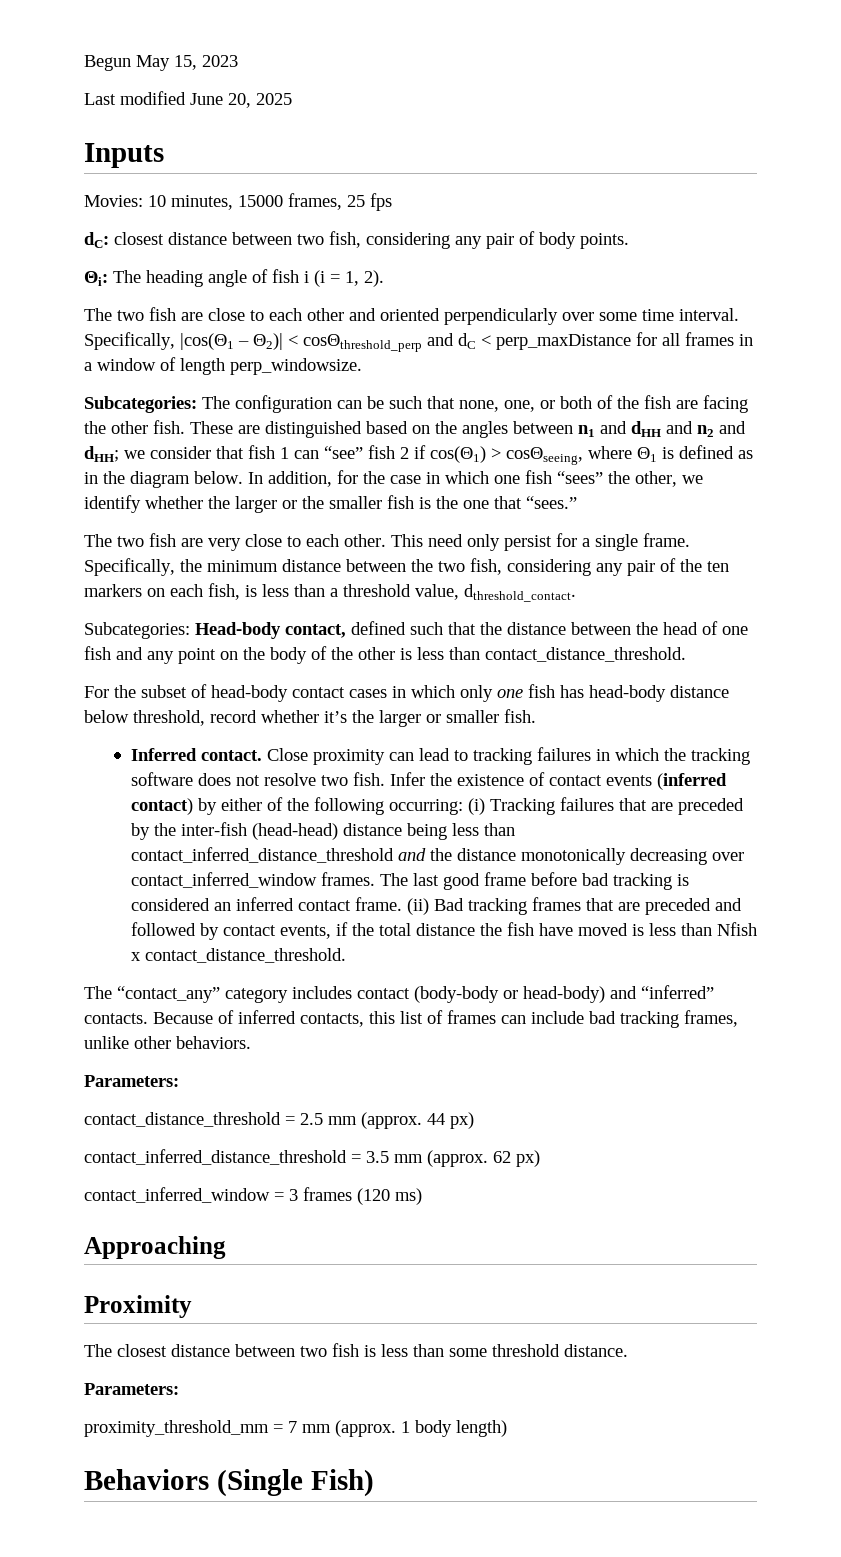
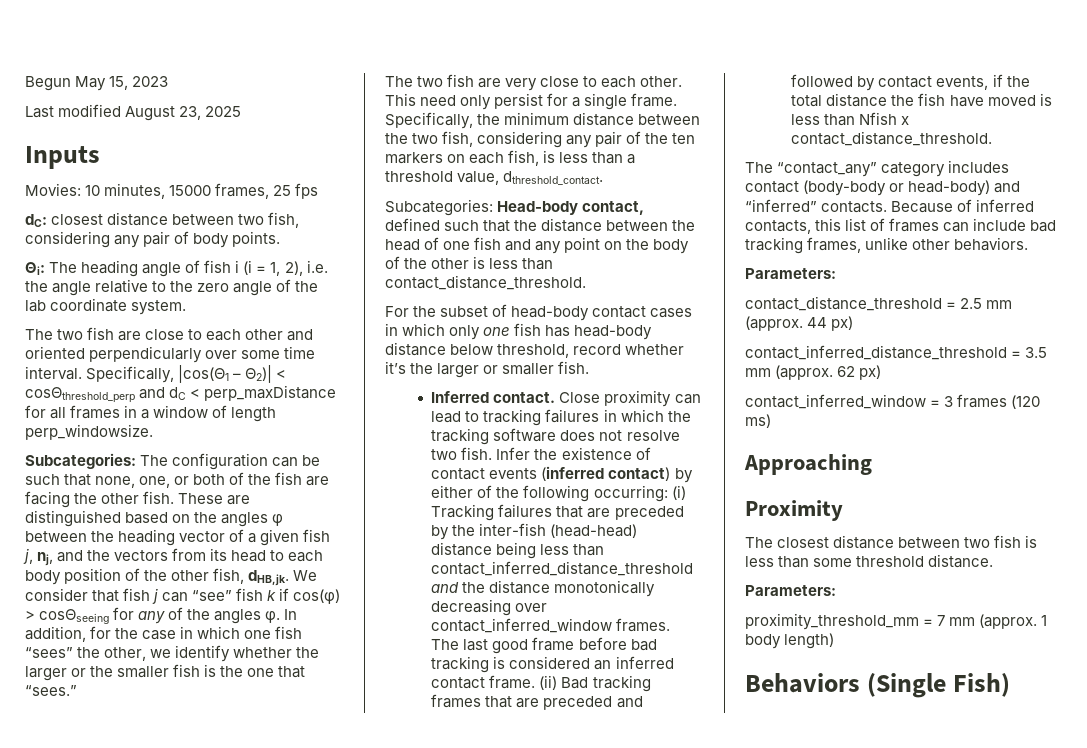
- Last modified June 20, 2025
+ Last modified August 23, 2025
- Θi: The heading angle of fish i (i = 1, 2).
+ Θi: The heading angle of fish i (i = 1, 2), i.e. the angle relative to the zero angle of the lab coordinate system.
- These are distinguished based on the angles between n1 and dHH and n2 and dHH; we consider that fish 1 can “see” fish 2 if cos(Θ1) > cosΘseeing, where Θ1 is defined as in the diagram below.
+ These are distinguished based on the angles φ between the heading vector of a given fish j, nj, and the vectors from its head to each body position of the other fish, dHB,jk. We consider that fish j can “see” fish k if cos(φ) > cosΘseeing for any of the angles φ.

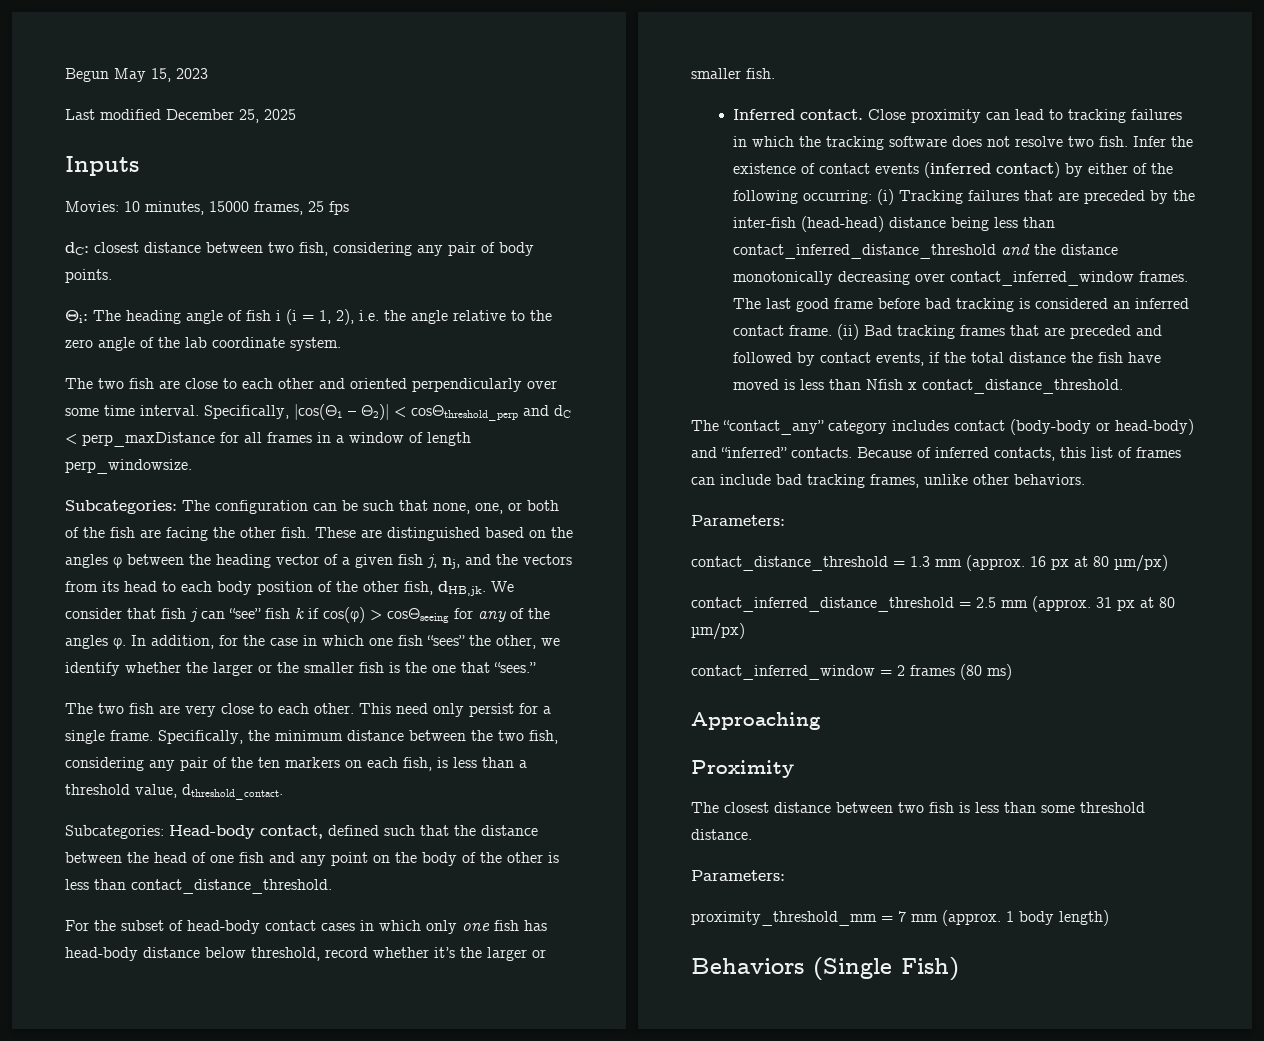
- Last modified August 23, 2025
+ Last modified December 25, 2025
- contact_distance_threshold = 2.5 mm (approx. 44 px)
- contact_inferred_distance_threshold = 3.5 mm (approx. 62 px)
+ contact_distance_threshold = 1.3 mm (approx. 16 px at 80 µm/px)
+ contact_inferred_distance_threshold = 2.5 mm (approx. 31 px at 80 µm/px)
- contact_inferred_window = 3 frames (120 ms)
+ contact_inferred_window = 2 frames (80 ms)

